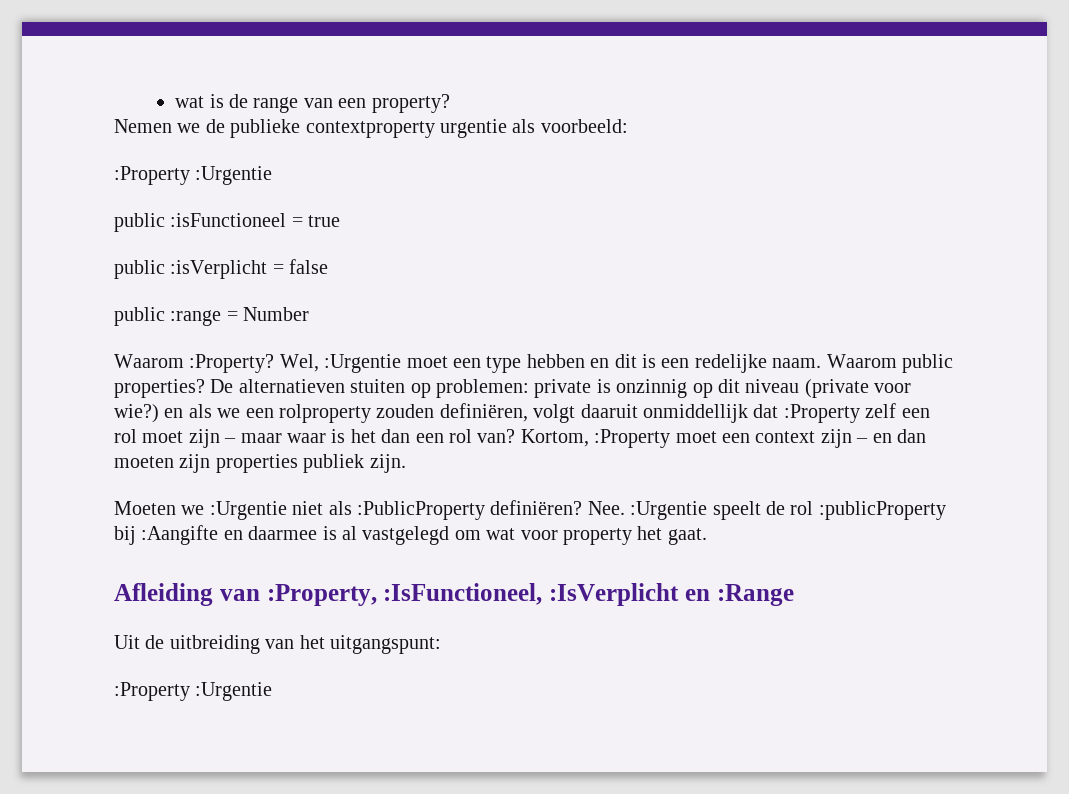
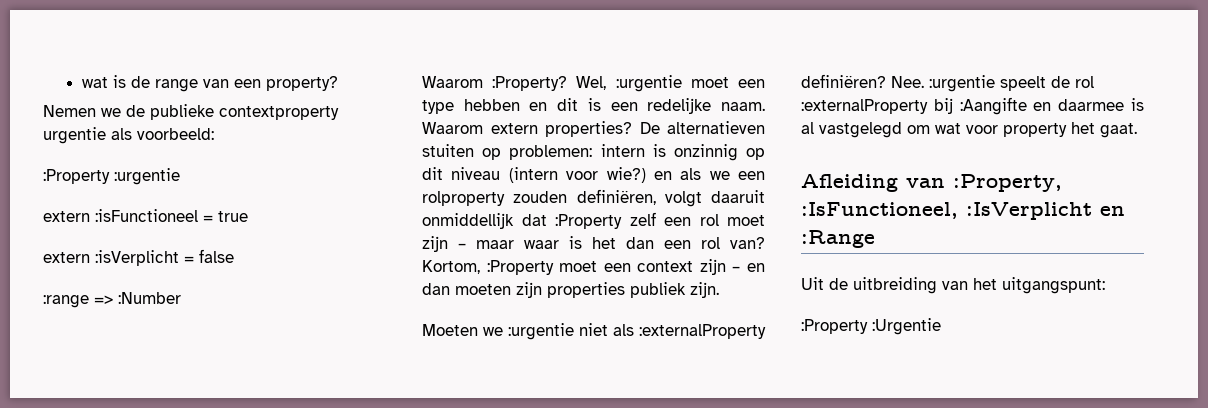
  Nemen we de publieke contextproperty urgentie als voorbeeld:
- :Property :Urgentie
- public :isFunctioneel = true
+ :Property :urgentie
+ extern :isFunctioneel = true
- public :isVerplicht = false
+ extern :isVerplicht = false
- public :range = Number
+ :range => :Number
- Wel, :Urgentie moet een type hebben en dit is een redelijke naam.
+ Wel, :urgentie moet een type hebben en dit is een redelijke naam.
- Waarom public properties?
+ Waarom extern properties?
- De alternatieven stuiten op problemen: private is onzinnig op dit niveau (private voor wie?) en als we een rolproperty zouden definiëren, volgt daaruit onmiddellijk dat :Property zelf een rol moet zijn – maar waar is het dan een rol van?
+ De alternatieven stuiten op problemen: intern is onzinnig op dit niveau (intern voor wie?) en als we een rolproperty zouden definiëren, volgt daaruit onmiddellijk dat :Property zelf een rol moet zijn – maar waar is het dan een rol van?
- Moeten we :Urgentie niet als :PublicProperty definiëren?
+ Moeten we :urgentie niet als :externalProperty definiëren?
- Nee. :Urgentie speelt de rol :publicProperty bij :Aangifte en daarmee is al vastgelegd om wat voor property het gaat.
+ Nee. :urgentie speelt de rol :externalProperty bij :Aangifte en daarmee is al vastgelegd om wat voor property het gaat.

